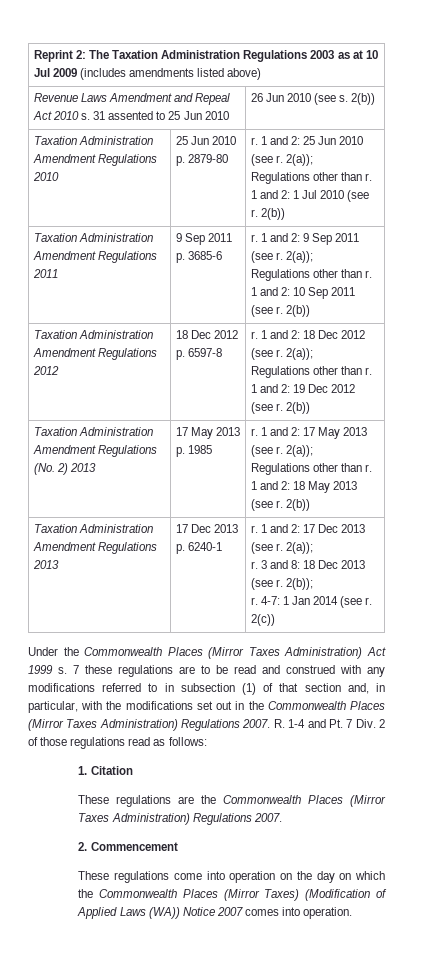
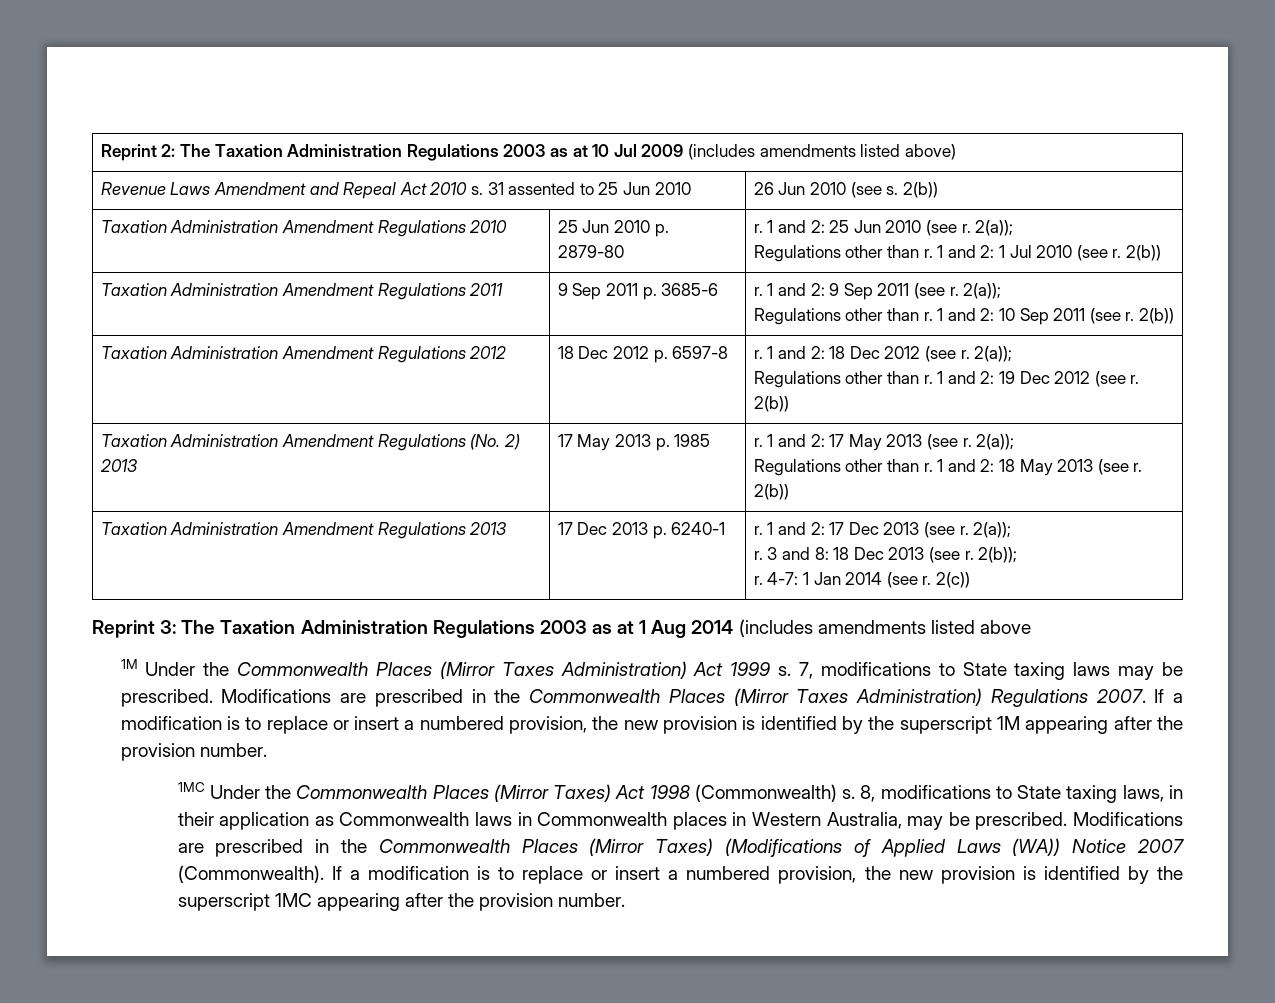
- Under the Commonwealth Places (Mirror Taxes Administration) Act 1999 s.
+ Reprint 3: The Taxation Administration Regulations 2003 as at 1 Aug 2014 (includes amendments listed above
+ 1M Under the Commonwealth Places (Mirror Taxes Administration) Act 1999 s.
- 7 these regulations are to be read and construed with any modifications referred to in subsection (1) of that section and, in particular, with the modifications set out in the Commonwealth Places (Mirror Taxes Administration) Regulations 2007.
+ 7, modifications to State taxing laws may be prescribed. Modifications are prescribed in the Commonwealth Places (Mirror Taxes Administration) Regulations 2007.
- R. 1-4 and Pt. 7 Div. 2 of those regulations read as follows:
- 1. Citation
- These regulations are the Commonwealth Places (Mirror Taxes Administration) Regulations 2007.
- 2. Commencement
- These regulations come into operation on the day on which the Commonwealth Places (Mirror Taxes) (Modification of Applied Laws (WA)) Notice 2007 comes into operation.
+ If a modification is to replace or insert a numbered provision, the new provision is identified by the superscript 1M appearing after the provision number.
+ 1MC Under the Commonwealth Places (Mirror Taxes) Act 1998 (Commonwealth) s. 8, modifications to State taxing laws, in their application as Commonwealth laws in Commonwealth places in Western Australia, may be prescribed. Modifications are prescribed in the Commonwealth Places (Mirror Taxes) (Modifications of Applied Laws (WA)) Notice 2007 (Commonwealth). If a modification is to replace or insert a numbered provision, the new provision is identified by the superscript 1MC appearing after the provision number.

